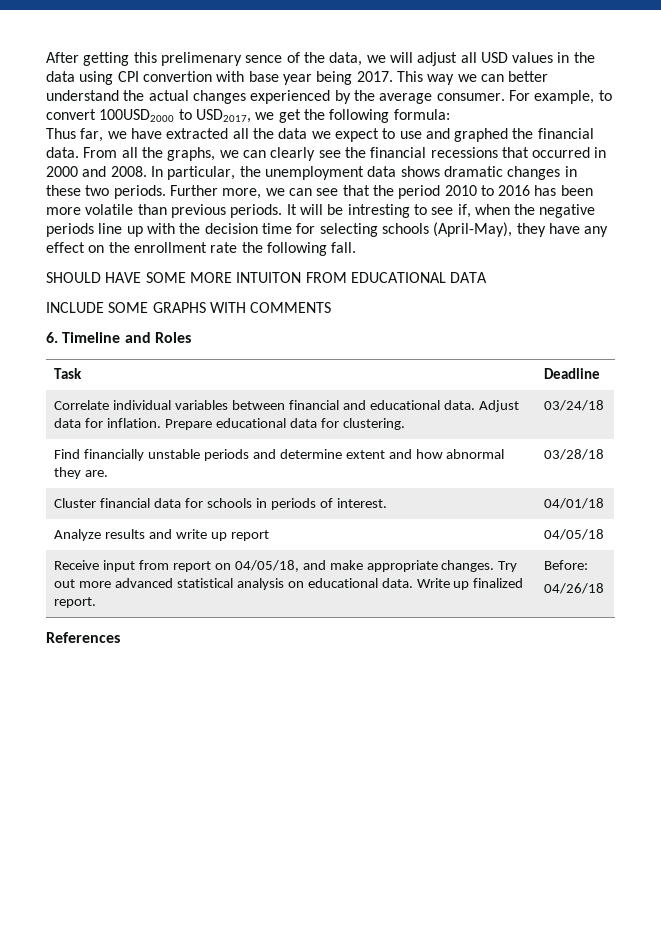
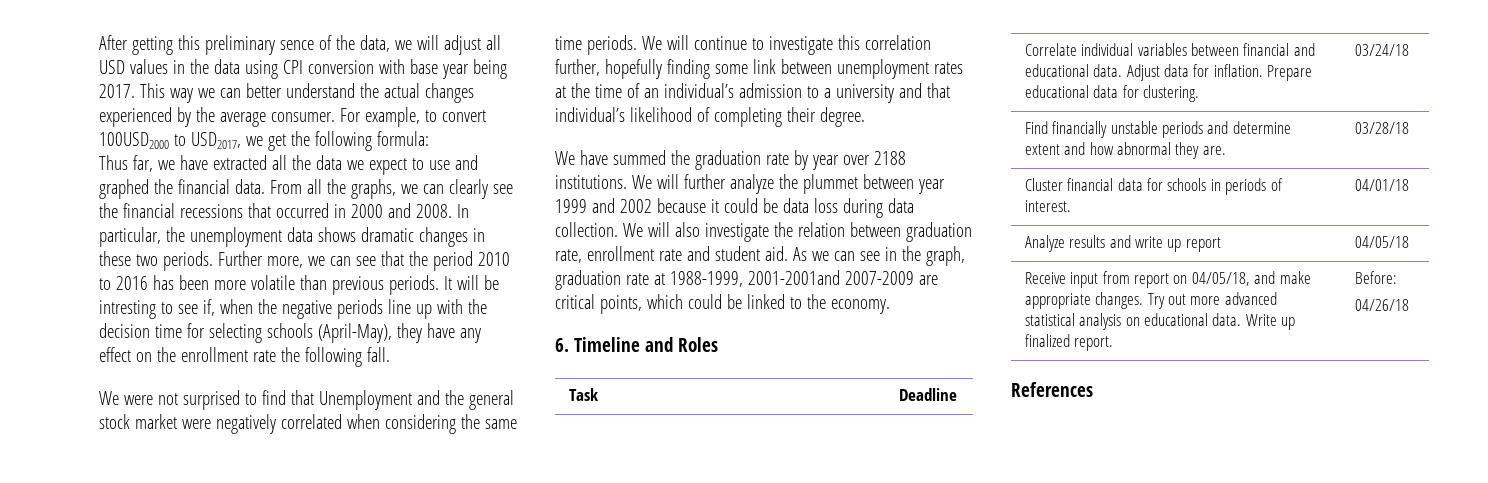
- After getting this prelimenary sence of the data, we will adjust all USD values in the data using CPI convertion with base year being 2017.
+ After getting this preliminary sence of the data, we will adjust all USD values in the data using CPI conversion with base year being 2017.
- SHOULD HAVE SOME MORE INTUITON FROM EDUCATIONAL DATA
- INCLUDE SOME GRAPHS WITH COMMENTS
+ We were not surprised to find that Unemployment and the general stock market were negatively correlated when considering the same time periods. We will continue to investigate this correlation further, hopefully finding some link between unemployment rates at the time of an individual’s admission to a university and that individual’s likelihood of completing their degree.
+ We have summed the graduation rate by year over 2188 institutions. We will further analyze the plummet between year 1999 and 2002 because it could be data loss during data collection. We will also investigate the relation between graduation rate, enrollment rate and student aid. As we can see in the graph, graduation rate at 1988-1999, 2001-2001and 2007-2009 are critical points, which could be linked to the economy.

